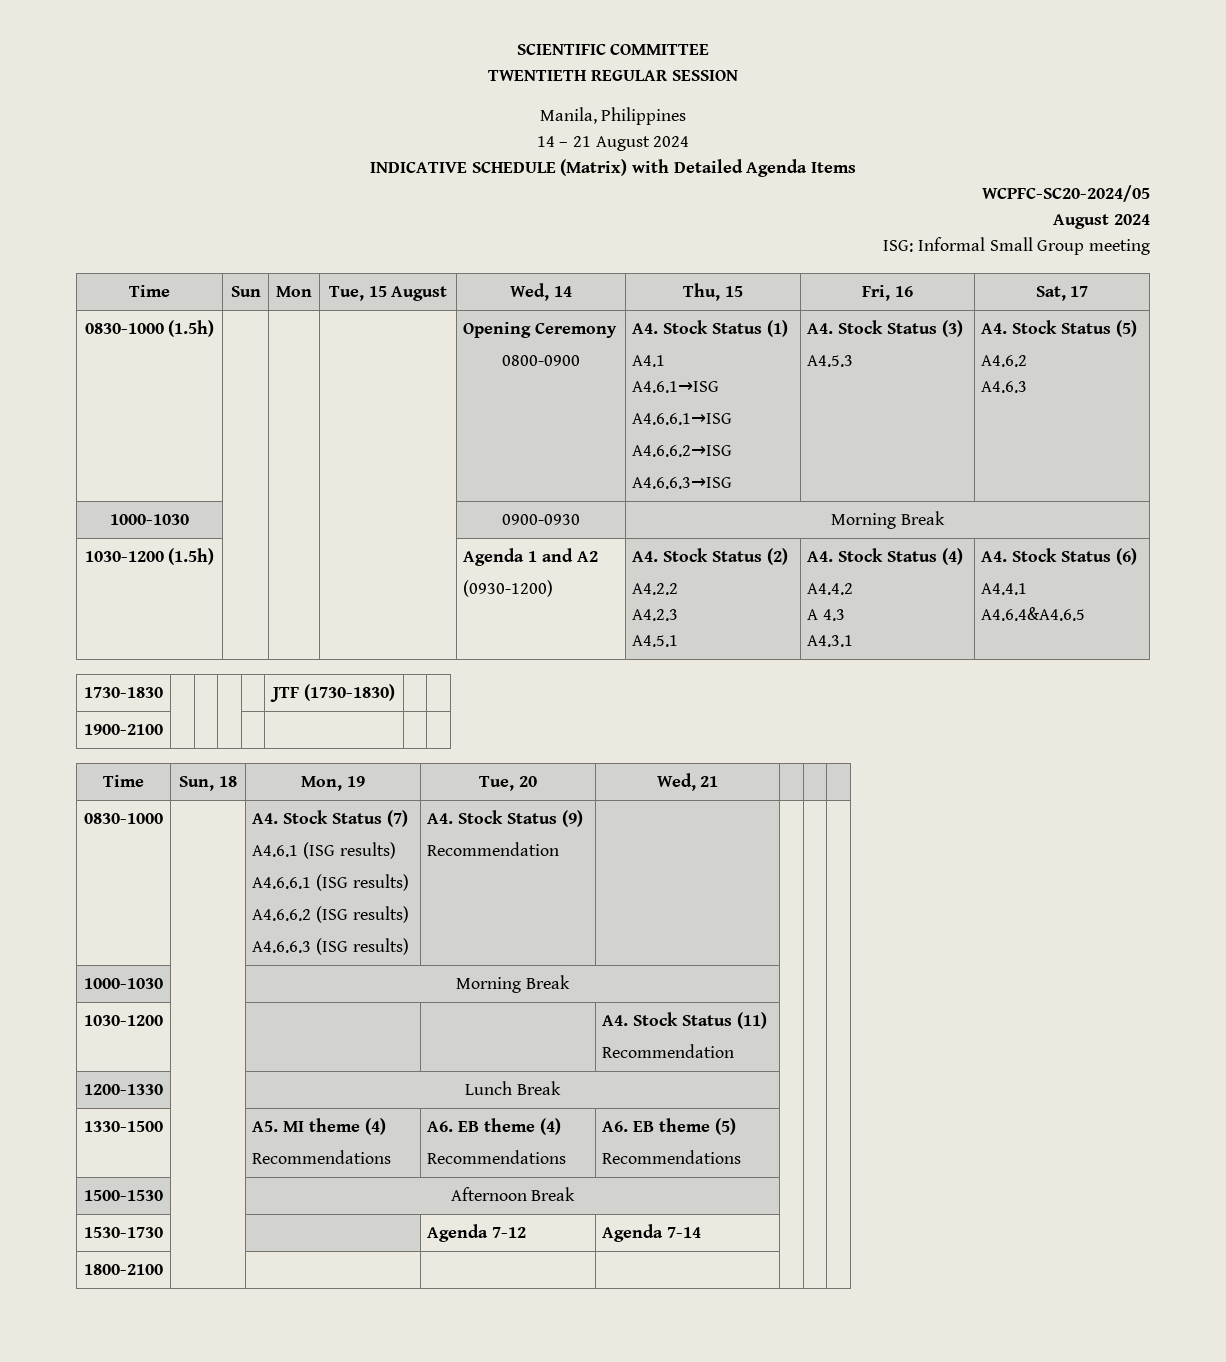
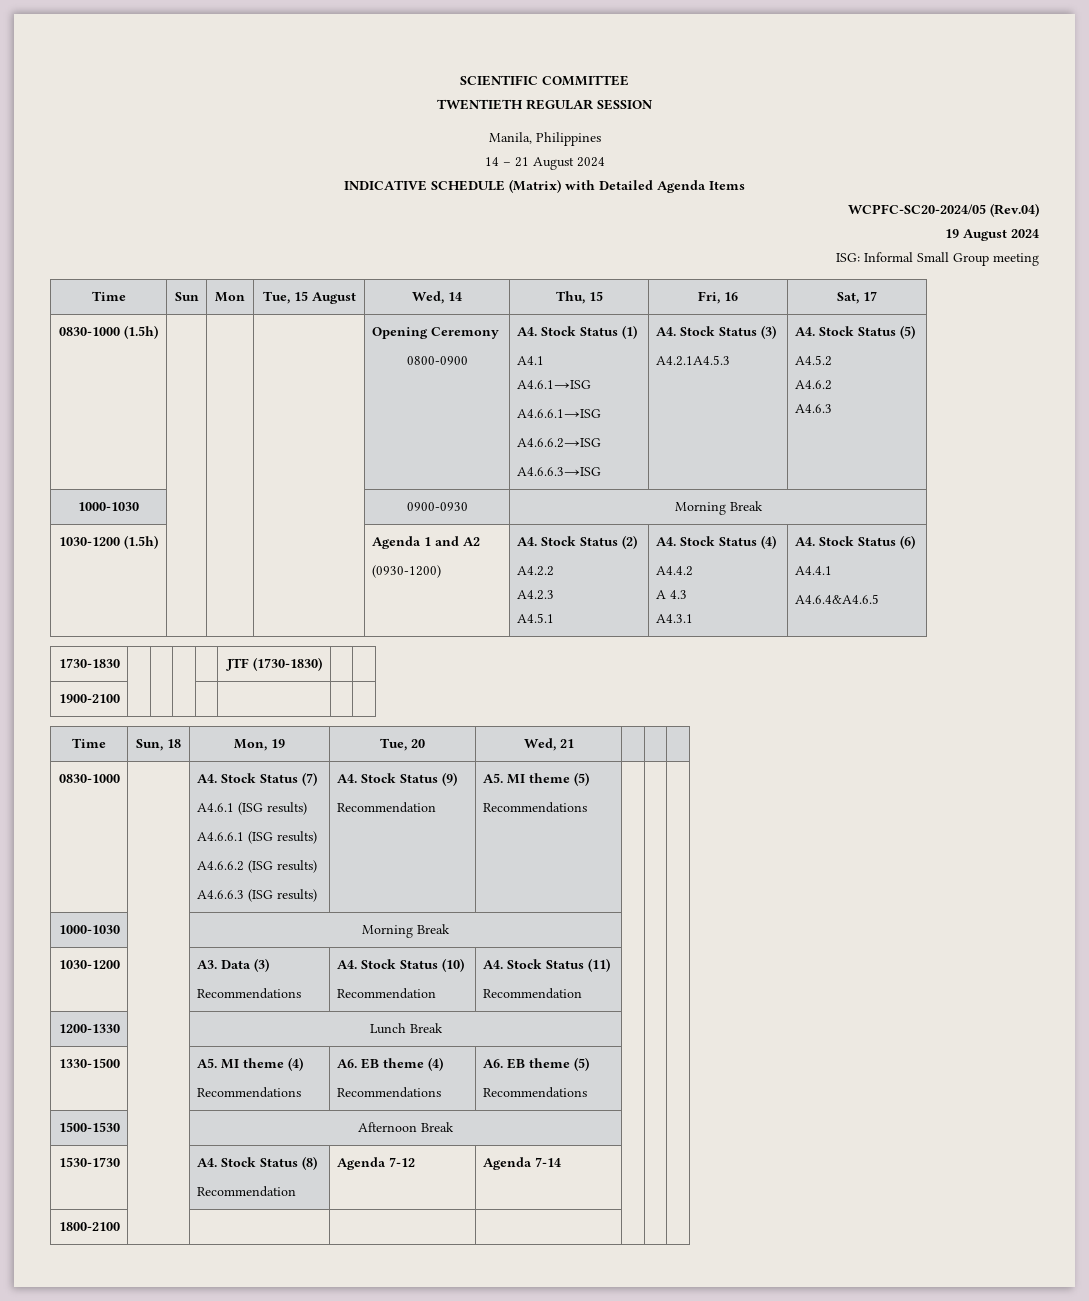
- WCPFC-SC20-2024/05
- August 2024
+ WCPFC-SC20-2024/05 (Rev.04)
+ 19 August 2024
  0830-1000 (1.5h) | | | | Opening Ceremony
  0800-0900 | A4. Stock Status (1)
  A4.1
  A4.6.1→ISG
  A4.6.6.1→ISG
  A4.6.6.2→ISG
  A4.6.6.3→ISG | A4. Stock Status (3)
- A4.5.3 | A4. Stock Status (5)
+ A4.2.1A4.5.3 | A4. Stock Status (5)
+ A4.5.2
  0830-1000 | | A4. Stock Status (7)
  A4.6.1 (ISG results)
  A4.6.6.1 (ISG results)
  A4.6.6.2 (ISG results)
  A4.6.6.3 (ISG results) | A4. Stock Status (9)
- Recommendation | | | |
+ Recommendation | A5. MI theme (5)
+ Recommendations | | |
- 1030-1200 | | | | A4. Stock Status (11)
+ 1030-1200 | | A3. Data (3)
+ Recommendations | A4. Stock Status (10)
+ Recommendation | A4. Stock Status (11)
- 1530-1730 | | | Agenda 7-12 | Agenda 7-14 | | |
+ 1530-1730 | | A4. Stock Status (8)
+ Recommendation | Agenda 7-12 | Agenda 7-14 | | |

